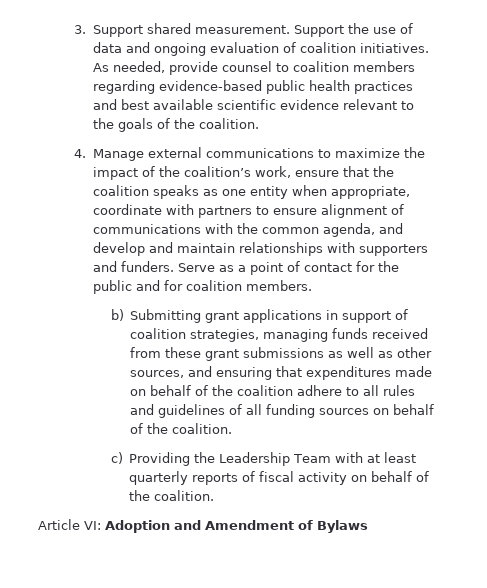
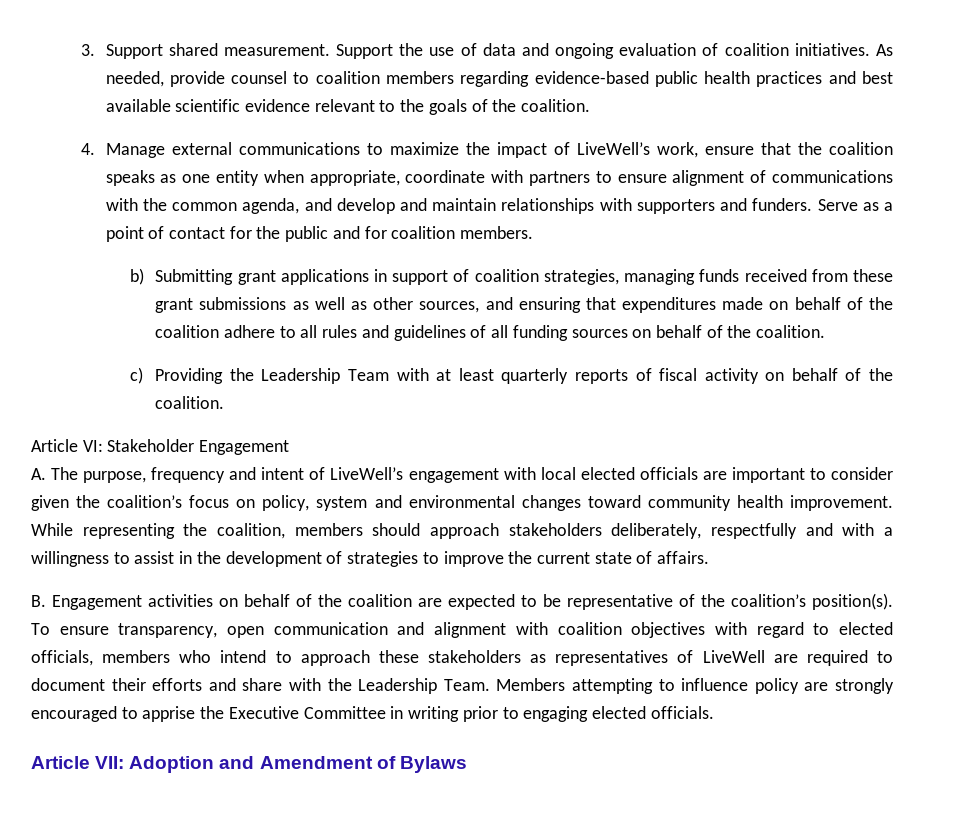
- 4. Manage external communications to maximize the impact of the coalition’s work, ensure that the coalition speaks as one entity when appropriate, coordinate with partners to ensure alignment of communications with the common agenda, and develop and maintain relationships with supporters and funders.
+ 4. Manage external communications to maximize the impact of LiveWell’s work, ensure that the coalition speaks as one entity when appropriate, coordinate with partners to ensure alignment of communications with the common agenda, and develop and maintain relationships with supporters and funders.
- Article VI: Adoption and Amendment of Bylaws
+ Article VI: Stakeholder Engagement
+ A. The purpose, frequency and intent of LiveWell’s engagement with local elected officials are important to consider given the coalition’s focus on policy, system and environmental changes toward community health improvement. While representing the coalition, members should approach stakeholders deliberately, respectfully and with a willingness to assist in the development of strategies to improve the current state of affairs.
+ B. Engagement activities on behalf of the coalition are expected to be representative of the coalition’s position(s). To ensure transparency, open communication and alignment with coalition objectives with regard to elected officials, members who intend to approach these stakeholders as representatives of LiveWell are required to document their efforts and share with the Leadership Team. Members attempting to influence policy are strongly encouraged to apprise the Executive Committee in writing prior to engaging elected officials.
+ Article VII: Adoption and Amendment of Bylaws

